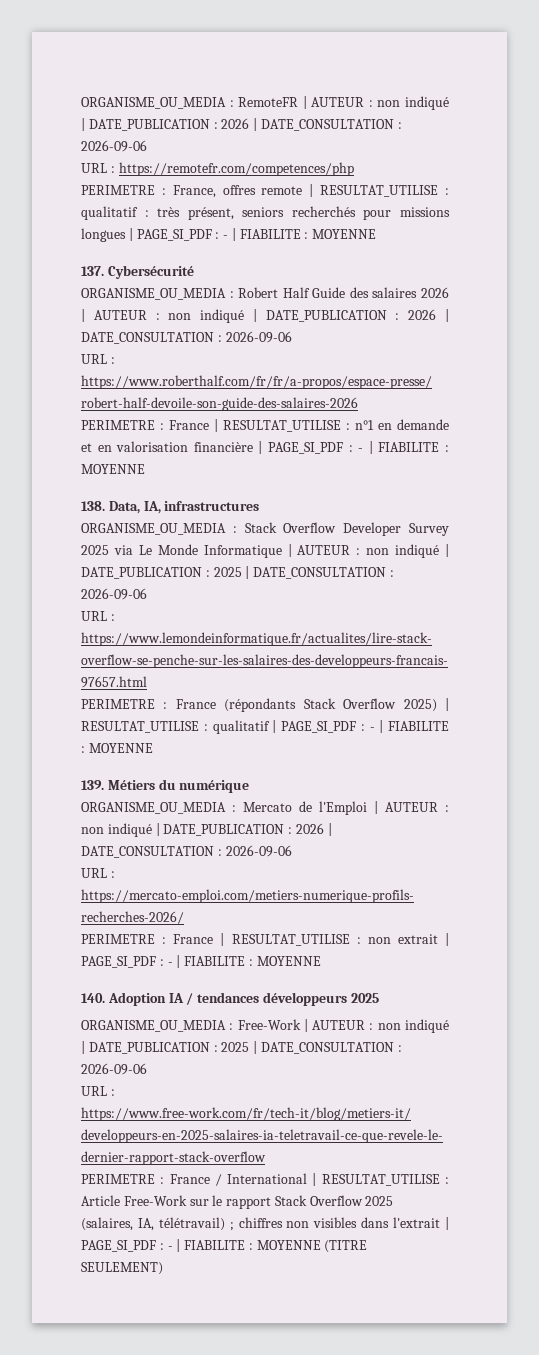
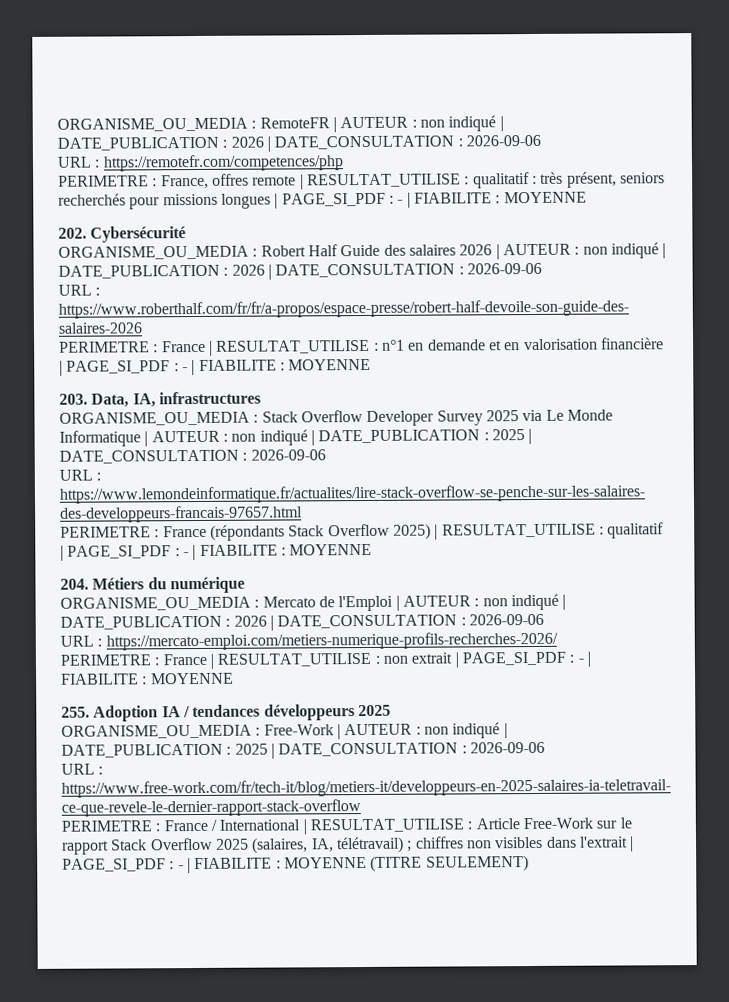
- 137. Cybersécurité
+ 202. Cybersécurité
- 138. Data, IA, infrastructures
+ 203. Data, IA, infrastructures
- 139. Métiers du numérique
+ 204. Métiers du numérique
- 140. Adoption IA / tendances développeurs 2025
+ 255. Adoption IA / tendances développeurs 2025

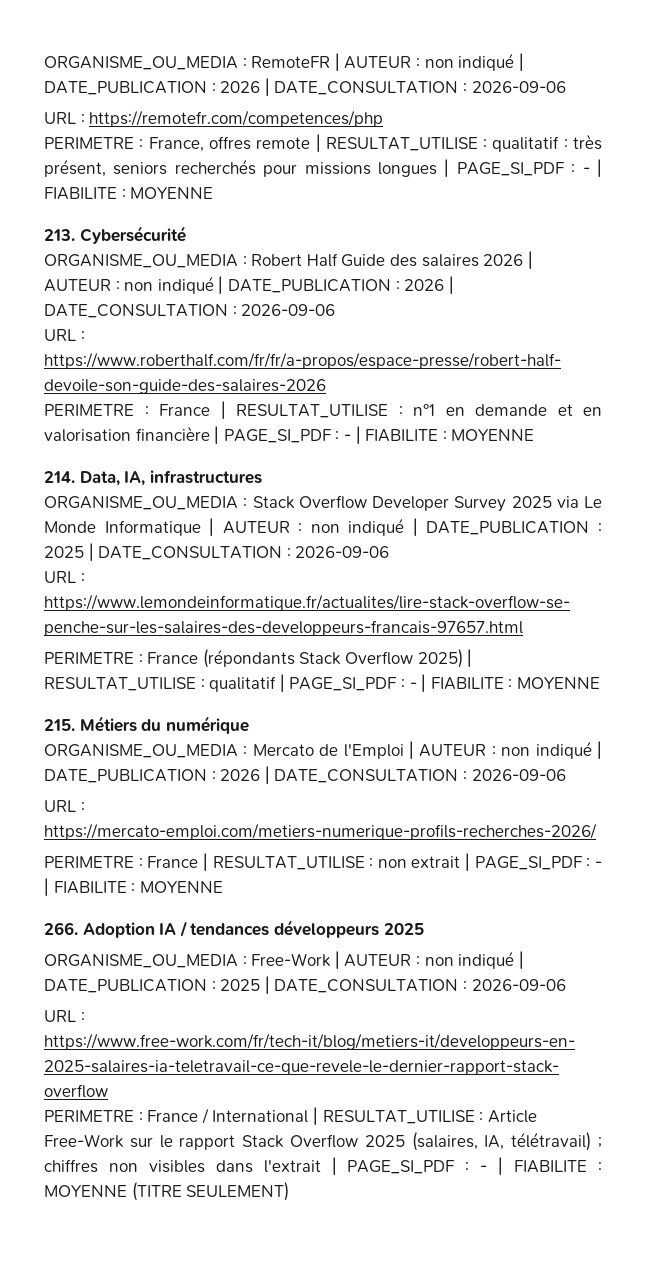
- 202. Cybersécurité
+ 213. Cybersécurité
- 203. Data, IA, infrastructures
+ 214. Data, IA, infrastructures
- 204. Métiers du numérique
+ 215. Métiers du numérique
- 255. Adoption IA / tendances développeurs 2025
+ 266. Adoption IA / tendances développeurs 2025

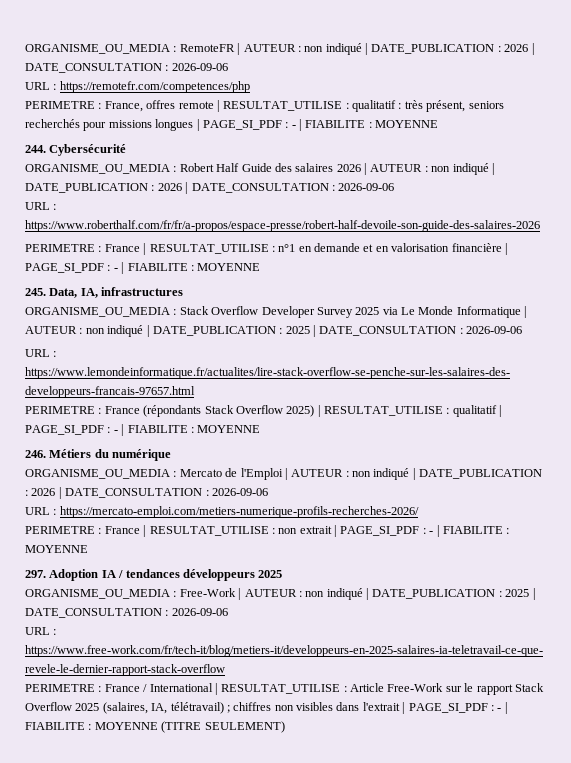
- 213. Cybersécurité
+ 244. Cybersécurité
- 214. Data, IA, infrastructures
+ 245. Data, IA, infrastructures
- 215. Métiers du numérique
+ 246. Métiers du numérique
- 266. Adoption IA / tendances développeurs 2025
+ 297. Adoption IA / tendances développeurs 2025

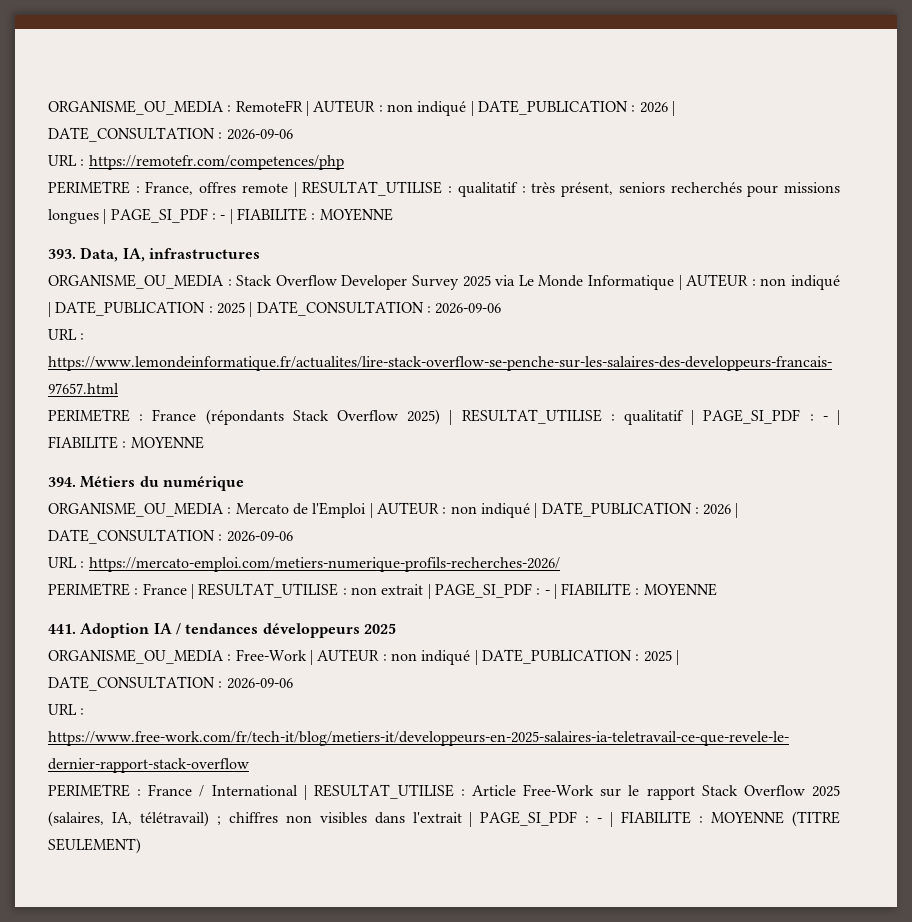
- 244. Cybersécurité
- ORGANISME_OU_MEDIA : Robert Half Guide des salaires 2026 | AUTEUR : non indiqué | DATE_PUBLICATION : 2026 | DATE_CONSULTATION : 2026-09-06
- URL : https://www.roberthalf.com/fr/fr/a-propos/espace-presse/robert-half-devoile-son-guide-des-salaires-2026
- PERIMETRE : France | RESULTAT_UTILISE : n°1 en demande et en valorisation financière | PAGE_SI_PDF : - | FIABILITE : MOYENNE
- 245. Data, IA, infrastructures
+ 393. Data, IA, infrastructures
- 246. Métiers du numérique
+ 394. Métiers du numérique
- 297. Adoption IA / tendances développeurs 2025
+ 441. Adoption IA / tendances développeurs 2025

